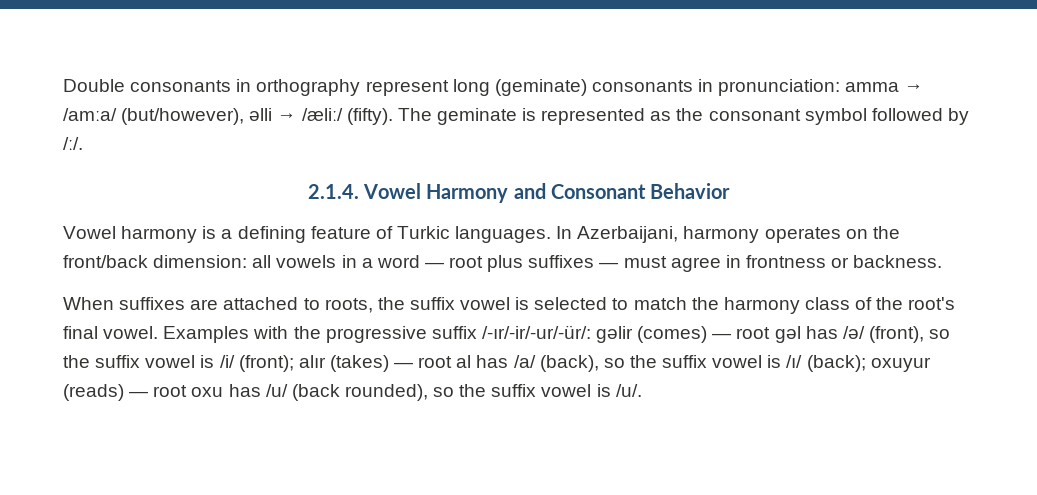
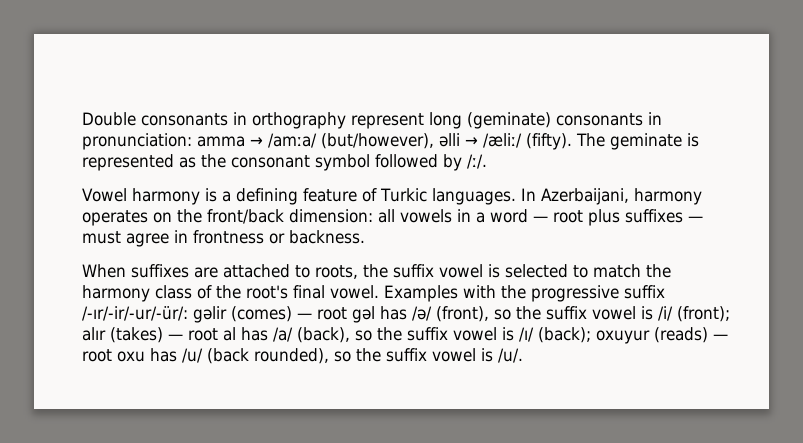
- 2.1.4. Vowel Harmony and Consonant Behavior

